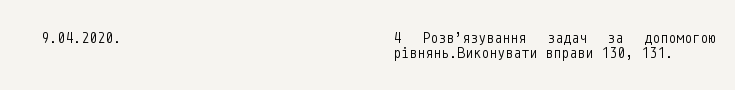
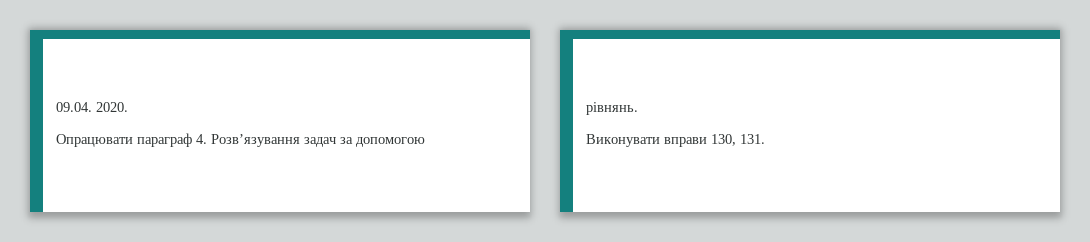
- 9.04.2020.
- 4 Розв’язування задач за допомогою рівнянь.Виконувати вправи 130, 131.
+ 09.04. 2020.
+ Опрацювати параграф 4. Розв’язування задач за допомогою рівнянь.
+ Виконувати вправи 130, 131.

